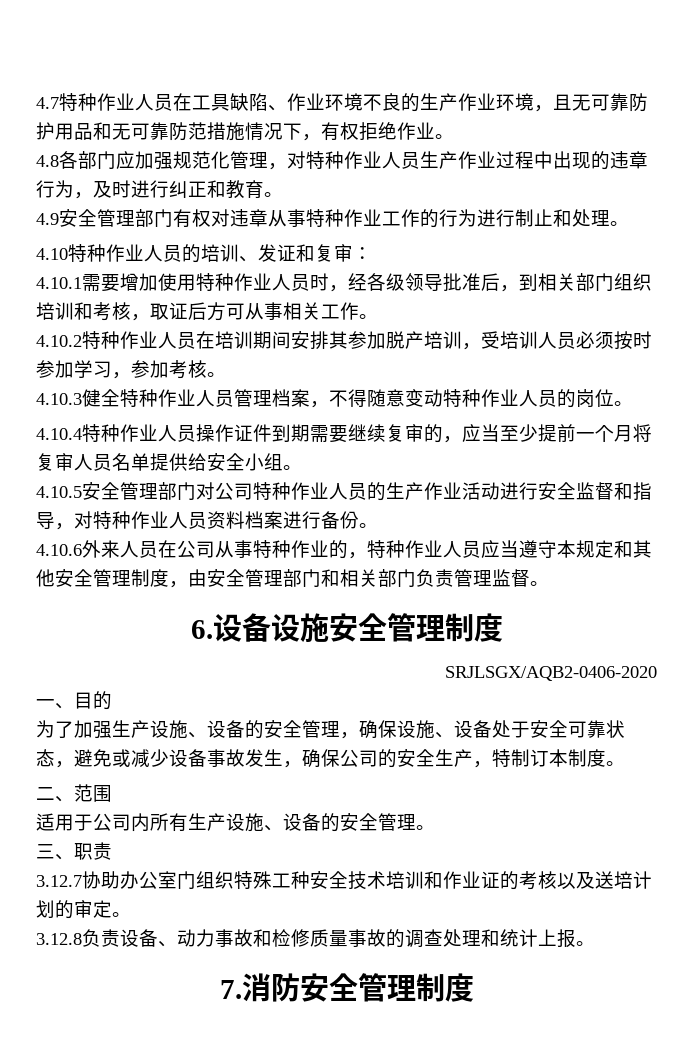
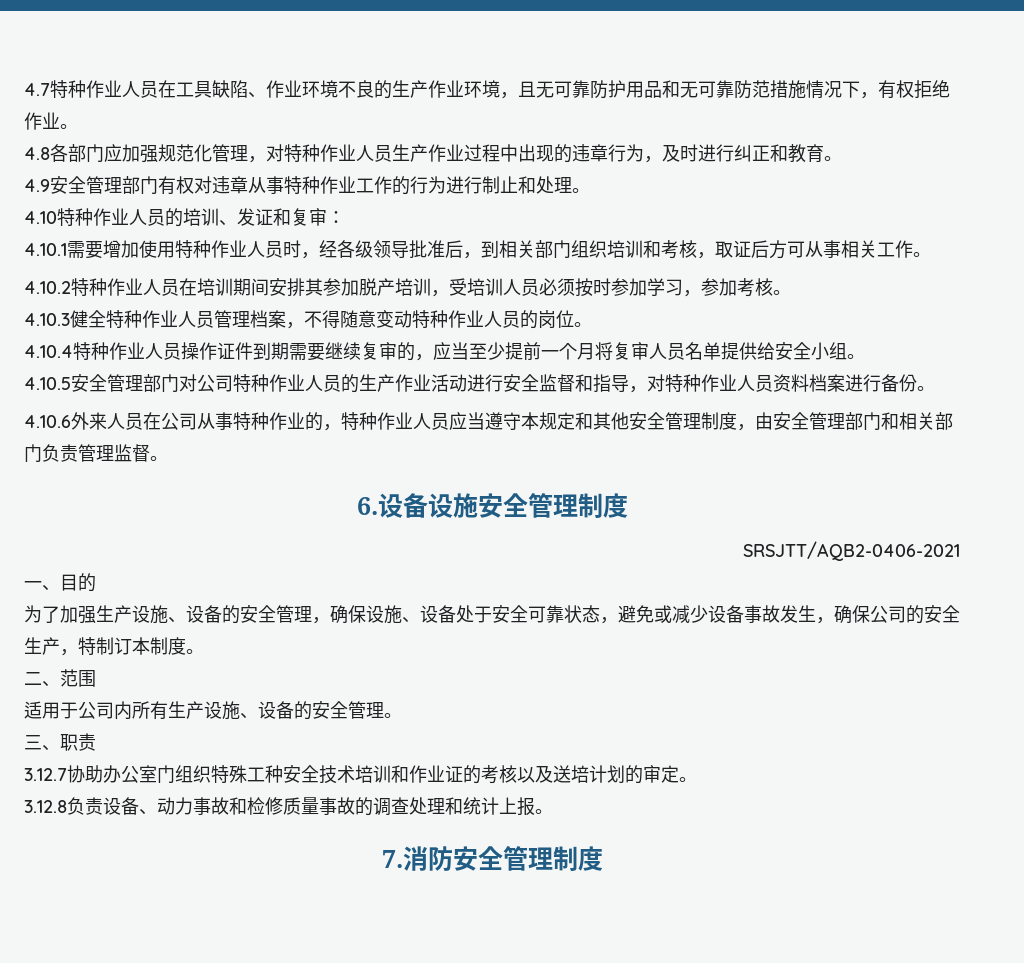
- SRJLSGX/AQB2-0406-2020
+ SRSJTT/AQB2-0406-2021

